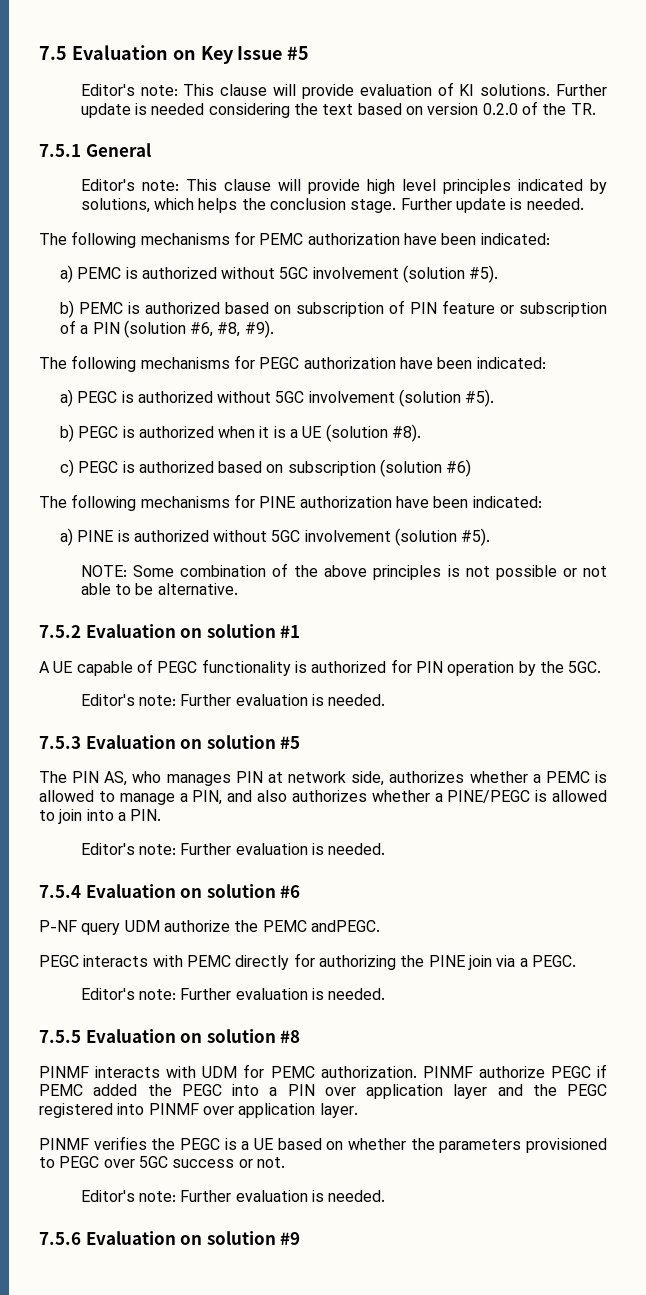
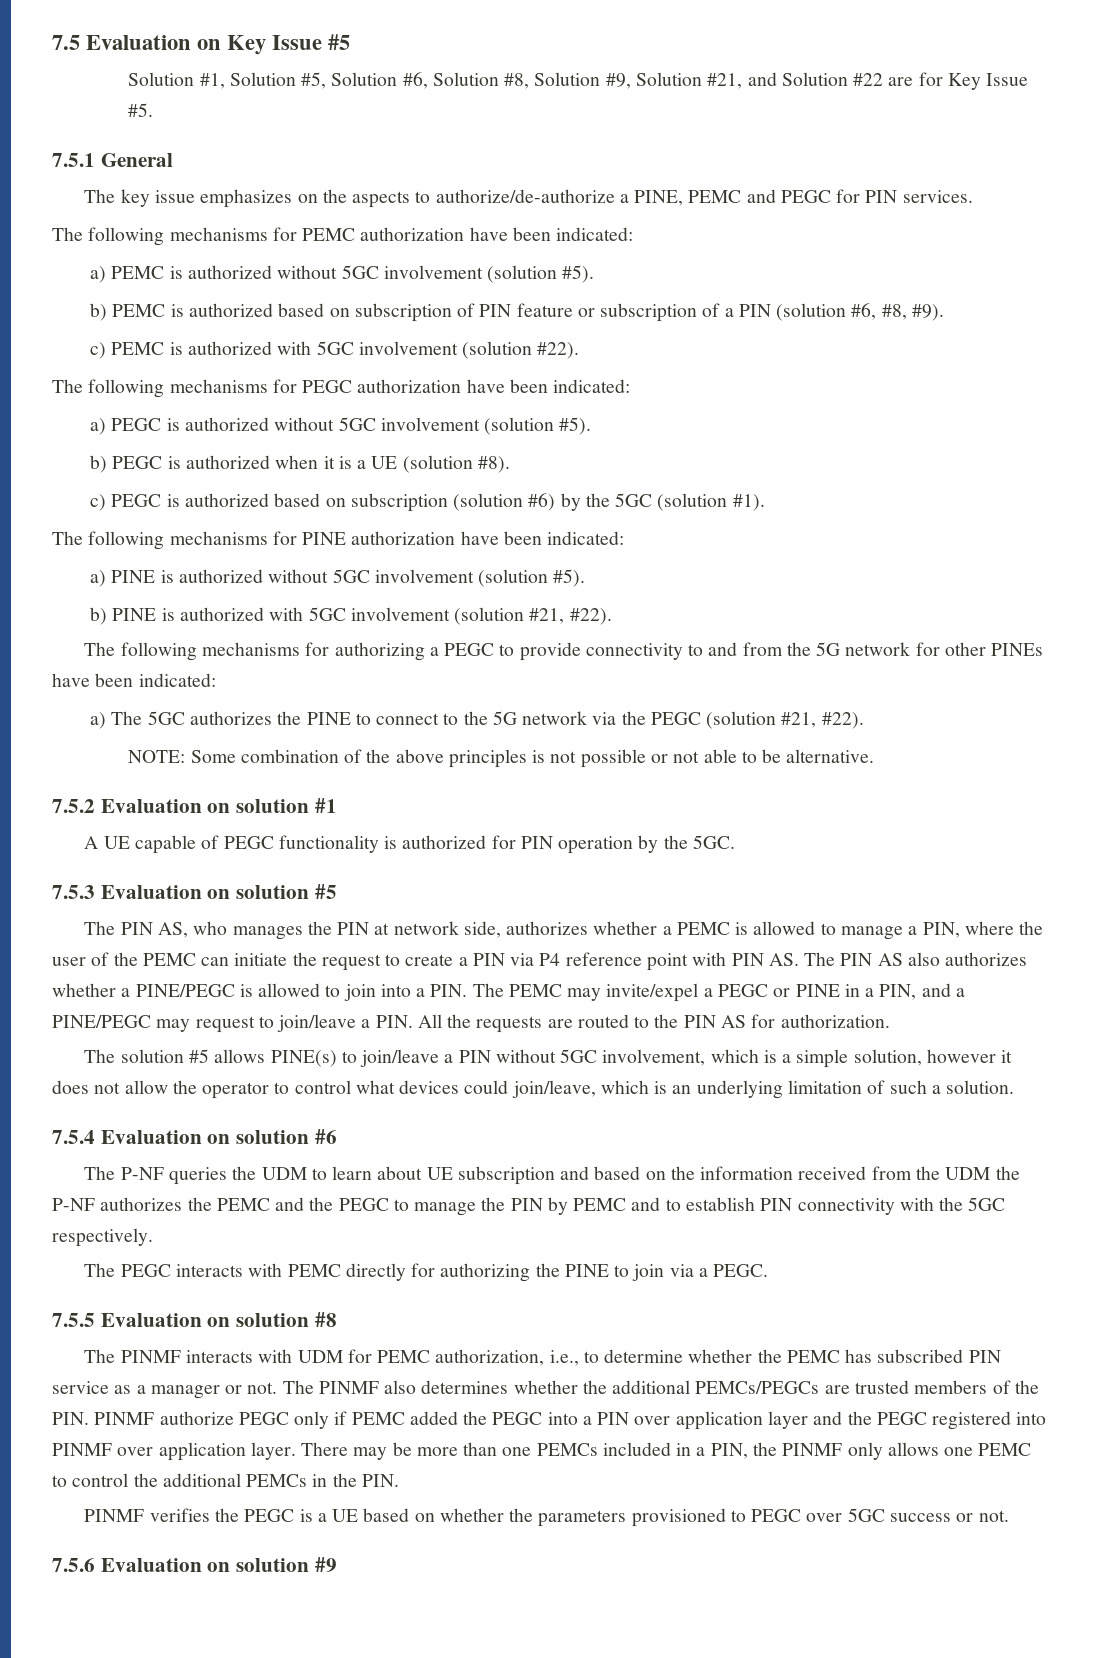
- Editor's note: This clause will provide evaluation of KI solutions. Further update is needed considering the text based on version 0.2.0 of the TR.
+ Solution #1, Solution #5, Solution #6, Solution #8, Solution #9, Solution #21, and Solution #22 are for Key Issue #5.
  7.5.1 General
- Editor's note: This clause will provide high level principles indicated by solutions, which helps the conclusion stage. Further update is needed.
+ The key issue emphasizes on the aspects to authorize/de-authorize a PINE, PEMC and PEGC for PIN services.
+ c) PEMC is authorized with 5GC involvement (solution #22).
- c) PEGC is authorized based on subscription (solution #6)
+ c) PEGC is authorized based on subscription (solution #6) by the 5GC (solution #1).
+ b) PINE is authorized with 5GC involvement (solution #21, #22).
+ The following mechanisms for authorizing a PEGC to provide connectivity to and from the 5G network for other PINEs have been indicated:
+ a) The 5GC authorizes the PINE to connect to the 5G network via the PEGC (solution #21, #22).
  A UE capable of PEGC functionality is authorized for PIN operation by the 5GC.
- Editor's note: Further evaluation is needed.
- The PIN AS, who manages PIN at network side, authorizes whether a PEMC is allowed to manage a PIN, and also authorizes whether a PINE/PEGC is allowed to join into a PIN.
- Editor's note: Further evaluation is needed.
+ The PIN AS, who manages the PIN at network side, authorizes whether a PEMC is allowed to manage a PIN, where the user of the PEMC can initiate the request to create a PIN via P4 reference point with PIN AS. The PIN AS also authorizes whether a PINE/PEGC is allowed to join into a PIN. The PEMC may invite/expel a PEGC or PINE in a PIN, and a PINE/PEGC may request to join/leave a PIN. All the requests are routed to the PIN AS for authorization.
+ The solution #5 allows PINE(s) to join/leave a PIN without 5GC involvement, which is a simple solution, however it does not allow the operator to control what devices could join/leave, which is an underlying limitation of such a solution.
- P-NF query UDM authorize the PEMC andPEGC.
- PEGC interacts with PEMC directly for authorizing the PINE join via a PEGC.
- Editor's note: Further evaluation is needed.
+ The P-NF queries the UDM to learn about UE subscription and based on the information received from the UDM the P-NF authorizes the PEMC and the PEGC to manage the PIN by PEMC and to establish PIN connectivity with the 5GC respectively.
+ The PEGC interacts with PEMC directly for authorizing the PINE to join via a PEGC.
- PINMF interacts with UDM for PEMC authorization. PINMF authorize PEGC if PEMC added the PEGC into a PIN over application layer and the PEGC registered into PINMF over application layer.
+ The PINMF interacts with UDM for PEMC authorization, i.e., to determine whether the PEMC has subscribed PIN service as a manager or not. The PINMF also determines whether the additional PEMCs/PEGCs are trusted members of the PIN. PINMF authorize PEGC only if PEMC added the PEGC into a PIN over application layer and the PEGC registered into PINMF over application layer. There may be more than one PEMCs included in a PIN, the PINMF only allows one PEMC to control the additional PEMCs in the PIN.
  PINMF verifies the PEGC is a UE based on whether the parameters provisioned to PEGC over 5GC success or not.
- Editor's note: Further evaluation is needed.

